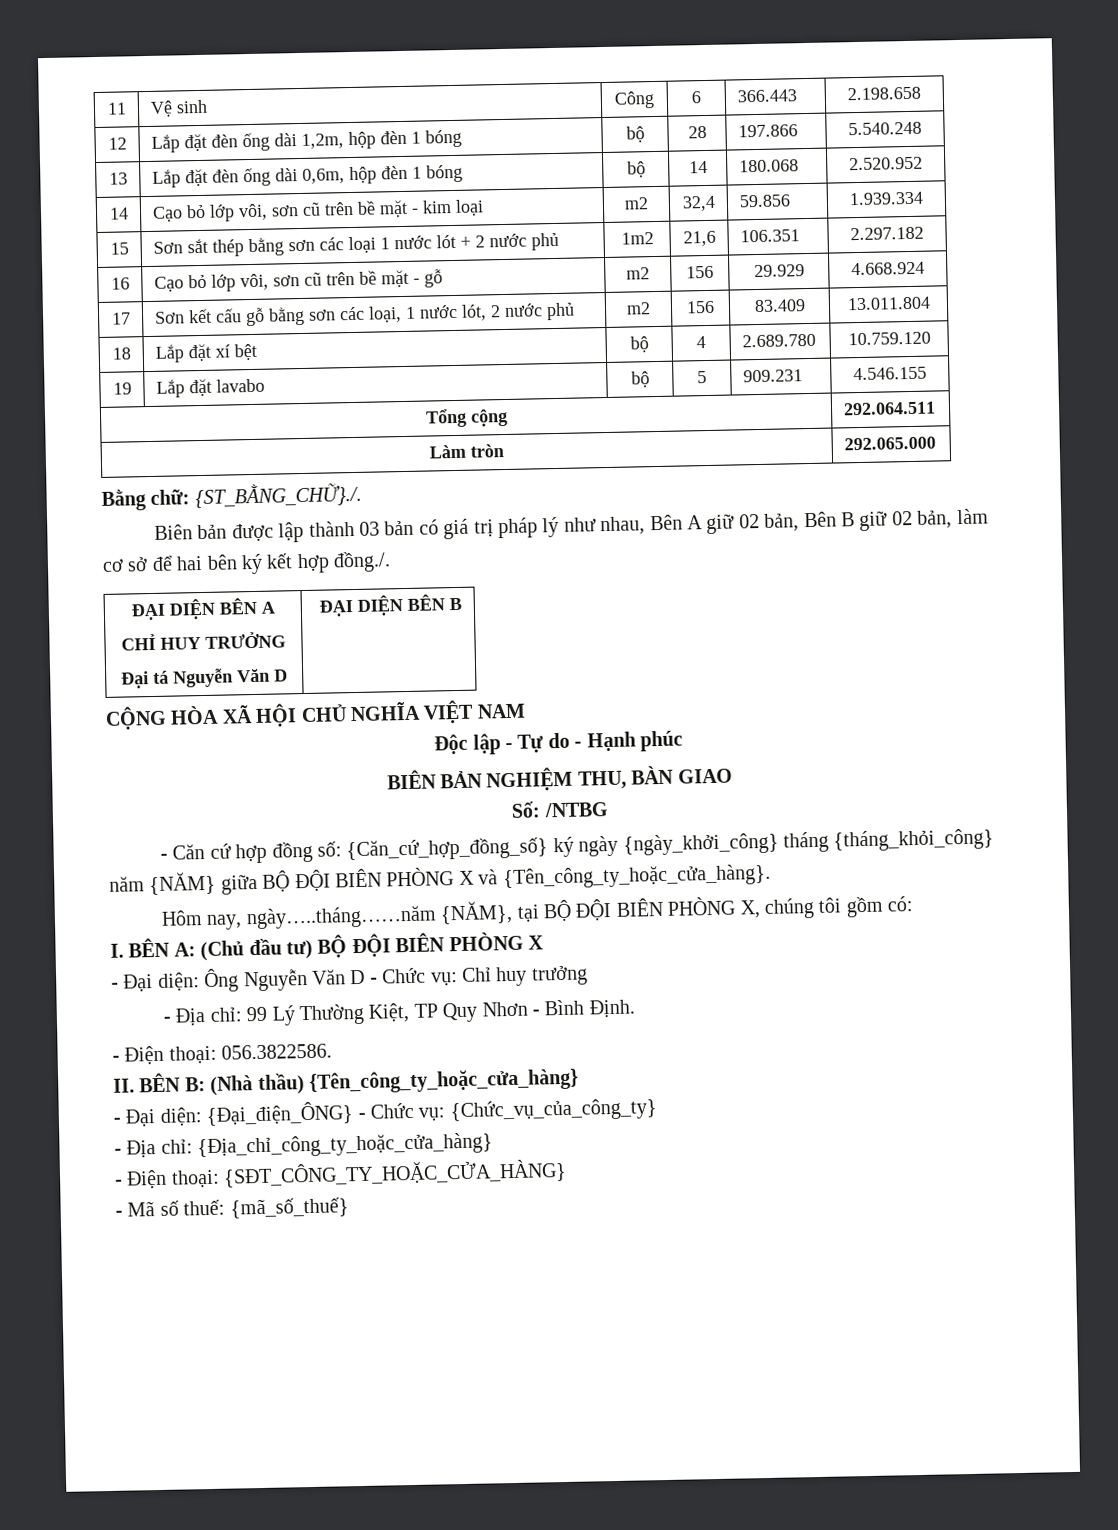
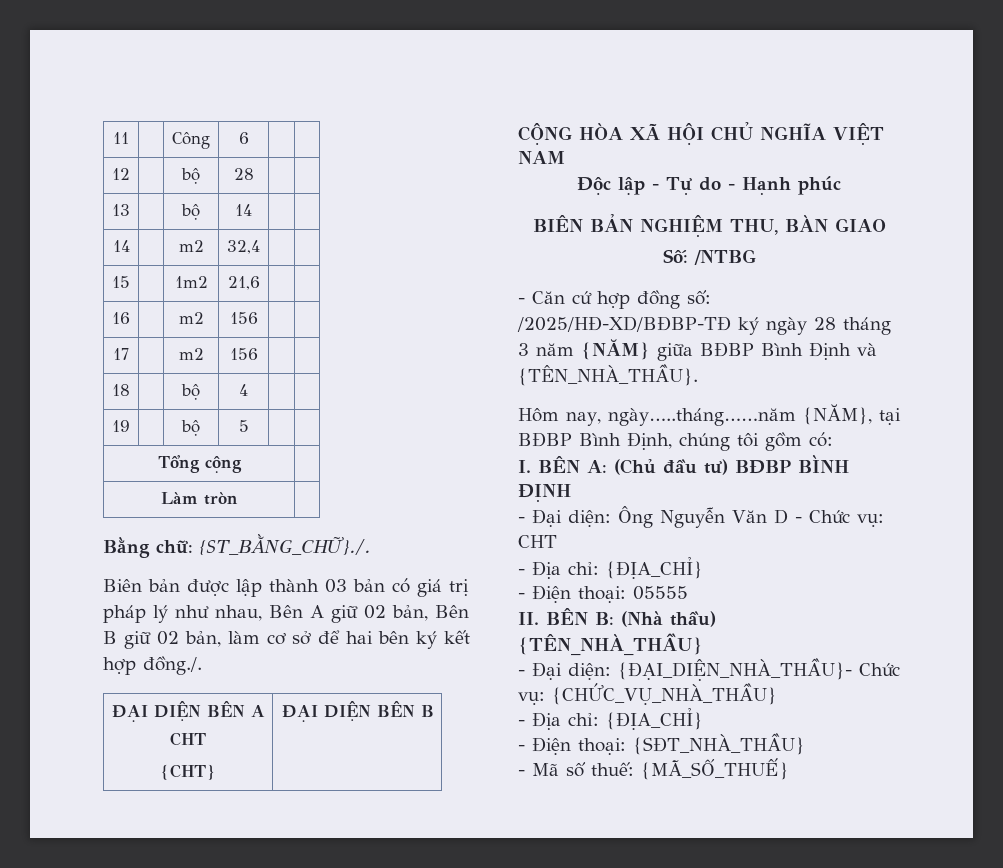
- 11 | Vệ sinh | Công | 6 | 366.443 | 2.198.658
+ 11 | | Công | 6 | |
- 12 | Lắp đặt đèn ống dài 1,2m, hộp đèn 1 bóng | bộ | 28 | 197.866 | 5.540.248
+ 12 | | bộ | 28 | |
- 13 | Lắp đặt đèn ống dài 0,6m, hộp đèn 1 bóng | bộ | 14 | 180.068 | 2.520.952
- 14 | Cạo bỏ lớp vôi, sơn cũ trên bề mặt - kim loại | m2 | 32,4 | 59.856 | 1.939.334
+ 13 | | bộ | 14 | |
+ 14 | | m2 | 32,4 | |
- 15 | Sơn sắt thép bằng sơn các loại 1 nước lót + 2 nước phủ | 1m2 | 21,6 | 106.351 | 2.297.182
+ 15 | | 1m2 | 21,6 | |
- 16 | Cạo bỏ lớp vôi, sơn cũ trên bề mặt - gỗ | m2 | 156 | 29.929 | 4.668.924
+ 16 | | m2 | 156 | |
- 17 | Sơn kết cấu gỗ bằng sơn các loại, 1 nước lót, 2 nước phủ | m2 | 156 | 83.409 | 13.011.804
+ 17 | | m2 | 156 | |
- 18 | Lắp đặt xí bệt | bộ | 4 | 2.689.780 | 10.759.120
+ 18 | | bộ | 4 | |
- 19 | Lắp đặt lavabo | bộ | 5 | 909.231 | 4.546.155
+ 19 | | bộ | 5 | |
- Tổng cộng | 292.064.511
+ Tổng cộng |
- Làm tròn | 292.065.000
+ Làm tròn |
  ĐẠI DIỆN BÊN A
- CHỈ HUY TRƯỞNG
- Đại tá Nguyễn Văn D | ĐẠI DIỆN BÊN B
+ CHT
+ {CHT} | ĐẠI DIỆN BÊN B
- - Căn cứ hợp đồng số: {Căn_cứ_hợp_đồng_số} ký ngày {ngày_khởi_công} tháng {tháng_khỏi_công} năm {NĂM} giữa BỘ ĐỘI BIÊN PHÒNG X và {Tên_công_ty_hoặc_cửa_hàng}.
+ - Căn cứ hợp đồng số: /2025/HĐ-XD/BĐBP-TĐ ký ngày 28 tháng 3 năm {NĂM} giữa BĐBP Bình Định và {TÊN_NHÀ_THẦU}.
- Hôm nay, ngày…..tháng……năm {NĂM}, tại BỘ ĐỘI BIÊN PHÒNG X, chúng tôi gồm có:
+ Hôm nay, ngày…..tháng……năm {NĂM}, tại BĐBP Bình Định, chúng tôi gồm có:
- I. BÊN A: (Chủ đầu tư) BỘ ĐỘI BIÊN PHÒNG X
+ I. BÊN A: (Chủ đầu tư) BĐBP BÌNH ĐỊNH
- - Đại diện: Ông Nguyễn Văn D - Chức vụ: Chỉ huy trưởng
- - Địa chỉ: 99 Lý Thường Kiệt, TP Quy Nhơn - Bình Định.
- - Điện thoại: 056.3822586.
+ - Đại diện: Ông Nguyễn Văn D - Chức vụ: CHT
+ - Địa chỉ: {ĐỊA_CHỈ}
+ - Điện thoại: 05555
- II. BÊN B: (Nhà thầu) {Tên_công_ty_hoặc_cửa_hàng}
- - Đại diện: {Đại_điện_ÔNG} - Chức vụ: {Chức_vụ_của_công_ty}
- - Địa chỉ: {Địa_chỉ_công_ty_hoặc_cửa_hàng}
- - Điện thoại: {SĐT_CÔNG_TY_HOẶC_CỬA_HÀNG}
+ II. BÊN B: (Nhà thầu) {TÊN_NHÀ_THẦU}
+ - Đại diện: {ĐẠI_DIỆN_NHÀ_THẦU}- Chức vụ: {CHỨC_VỤ_NHÀ_THẦU}
+ - Địa chỉ: {ĐỊA_CHỈ}
+ - Điện thoại: {SĐT_NHÀ_THẦU}
- - Mã số thuế: {mã_số_thuế}
+ - Mã số thuế: {MÃ_SỐ_THUẾ}

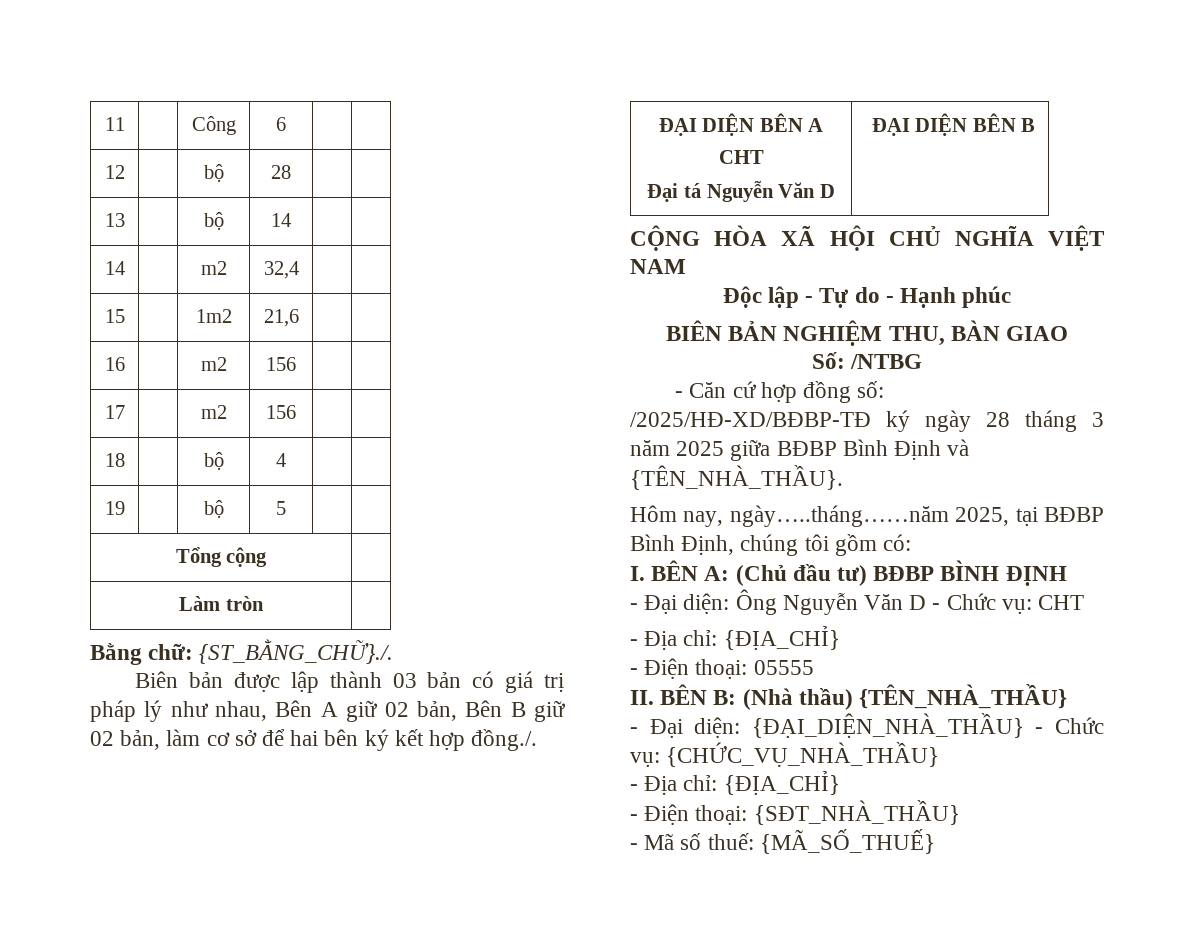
  ĐẠI DIỆN BÊN A
  CHT
- {CHT} | ĐẠI DIỆN BÊN B
+ Đại tá Nguyễn Văn D | ĐẠI DIỆN BÊN B
- - Căn cứ hợp đồng số: /2025/HĐ-XD/BĐBP-TĐ ký ngày 28 tháng 3 năm {NĂM} giữa BĐBP Bình Định và {TÊN_NHÀ_THẦU}.
+ - Căn cứ hợp đồng số: /2025/HĐ-XD/BĐBP-TĐ ký ngày 28 tháng 3 năm 2025 giữa BĐBP Bình Định và {TÊN_NHÀ_THẦU}.
- Hôm nay, ngày…..tháng……năm {NĂM}, tại BĐBP Bình Định, chúng tôi gồm có:
+ Hôm nay, ngày…..tháng……năm 2025, tại BĐBP Bình Định, chúng tôi gồm có:
- - Đại diện: {ĐẠI_DIỆN_NHÀ_THẦU}- Chức vụ: {CHỨC_VỤ_NHÀ_THẦU}
+ - Đại diện: {ĐẠI_DIỆN_NHÀ_THẦU} - Chức vụ: {CHỨC_VỤ_NHÀ_THẦU}

